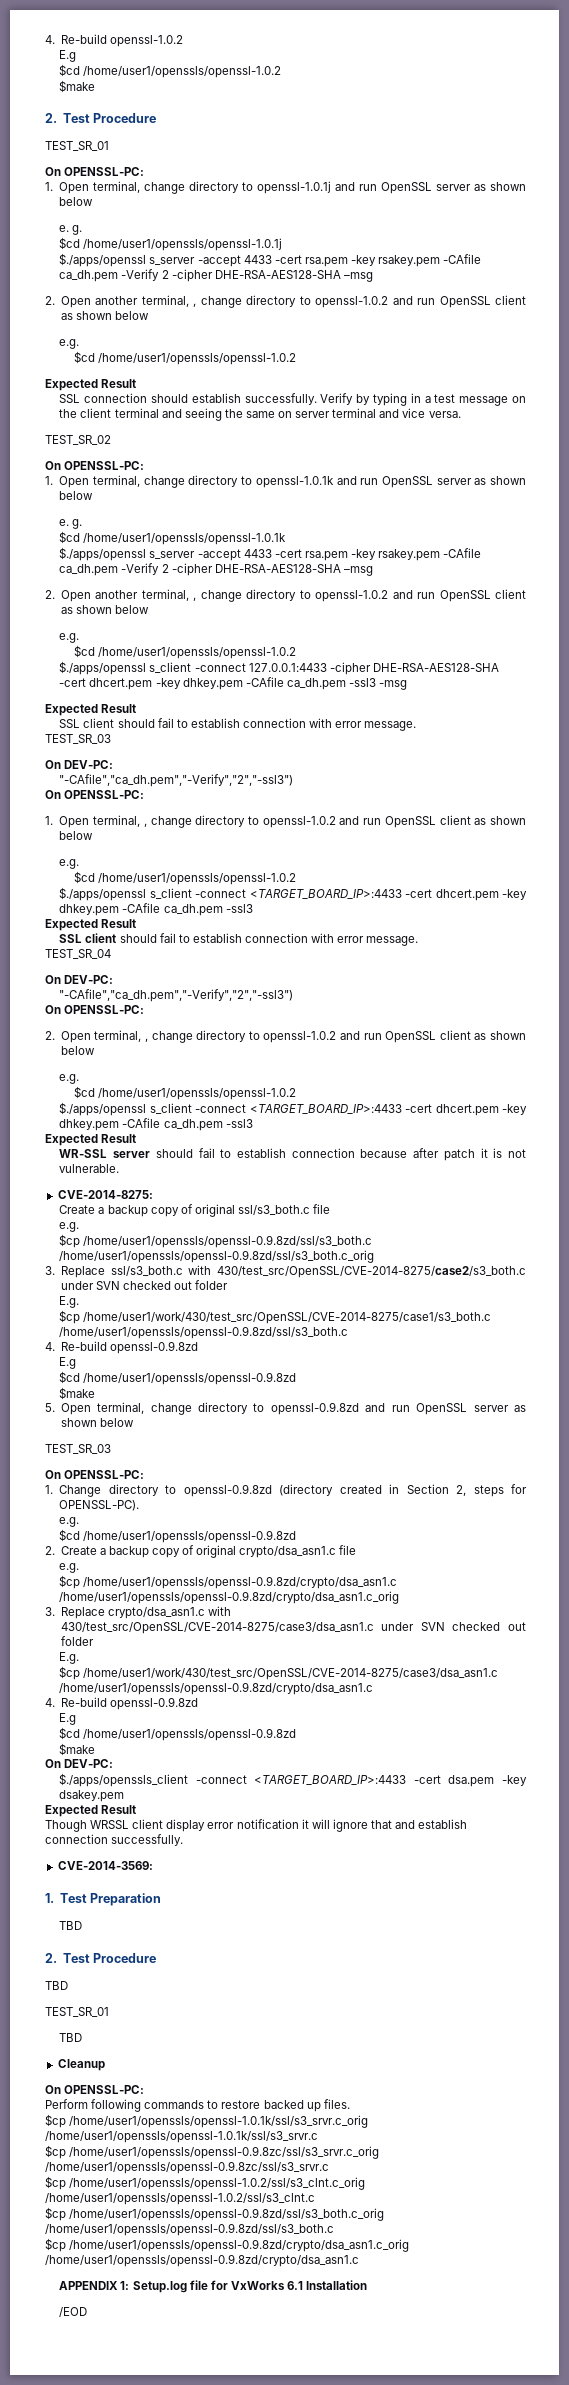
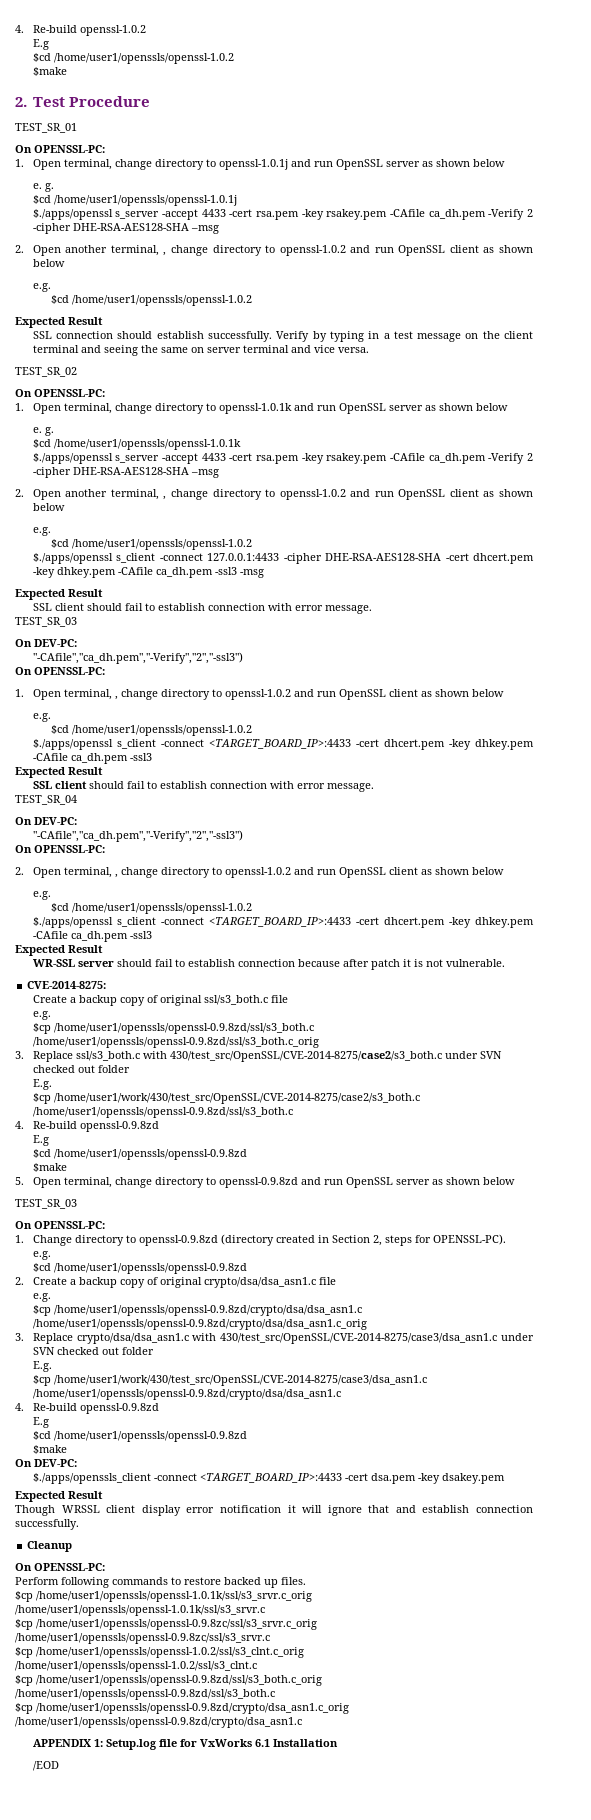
- $cp /home/user1/work/430/test_src/OpenSSL/CVE-2014-8275/case1/s3_both.c /home/user1/openssls/openssl-0.9.8zd/ssl/s3_both.c
+ $cp /home/user1/work/430/test_src/OpenSSL/CVE-2014-8275/case2/s3_both.c /home/user1/openssls/openssl-0.9.8zd/ssl/s3_both.c
- 2. Create a backup copy of original crypto/dsa_asn1.c file
+ 2. Create a backup copy of original crypto/dsa/dsa_asn1.c file
  e.g.
- $cp /home/user1/openssls/openssl-0.9.8zd/crypto/dsa_asn1.c /home/user1/openssls/openssl-0.9.8zd/crypto/dsa_asn1.c_orig
- 3. Replace crypto/dsa_asn1.c with 430/test_src/OpenSSL/CVE-2014-8275/case3/dsa_asn1.c under SVN checked out folder
+ $cp /home/user1/openssls/openssl-0.9.8zd/crypto/dsa/dsa_asn1.c /home/user1/openssls/openssl-0.9.8zd/crypto/dsa/dsa_asn1.c_orig
+ 3. Replace crypto/dsa/dsa_asn1.c with 430/test_src/OpenSSL/CVE-2014-8275/case3/dsa_asn1.c under SVN checked out folder
- $cp /home/user1/work/430/test_src/OpenSSL/CVE-2014-8275/case3/dsa_asn1.c /home/user1/openssls/openssl-0.9.8zd/crypto/dsa_asn1.c
+ $cp /home/user1/work/430/test_src/OpenSSL/CVE-2014-8275/case3/dsa_asn1.c /home/user1/openssls/openssl-0.9.8zd/crypto/dsa/dsa_asn1.c
- CVE-2014-3569:
- 1. Test Preparation
- TBD
- 2. Test Procedure
- TBD
- TEST_SR_01
- TBD

